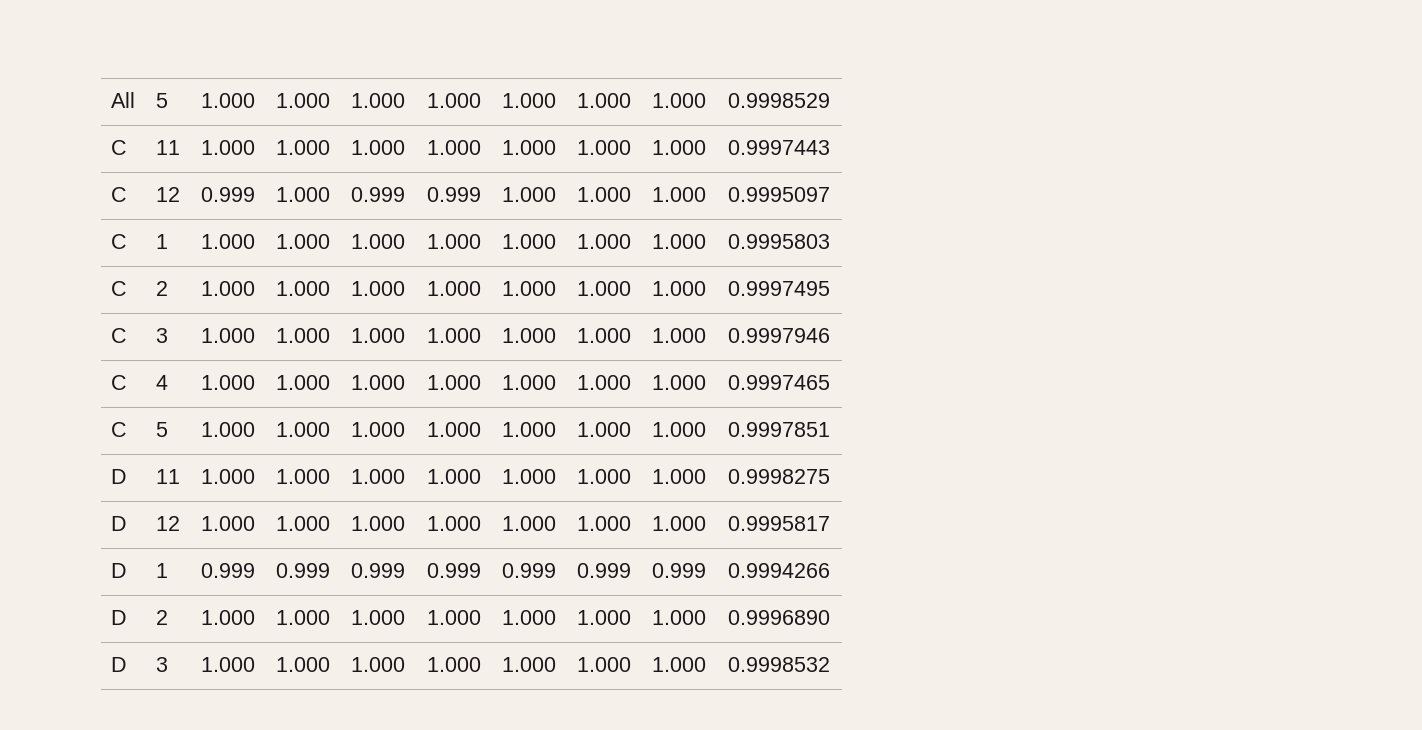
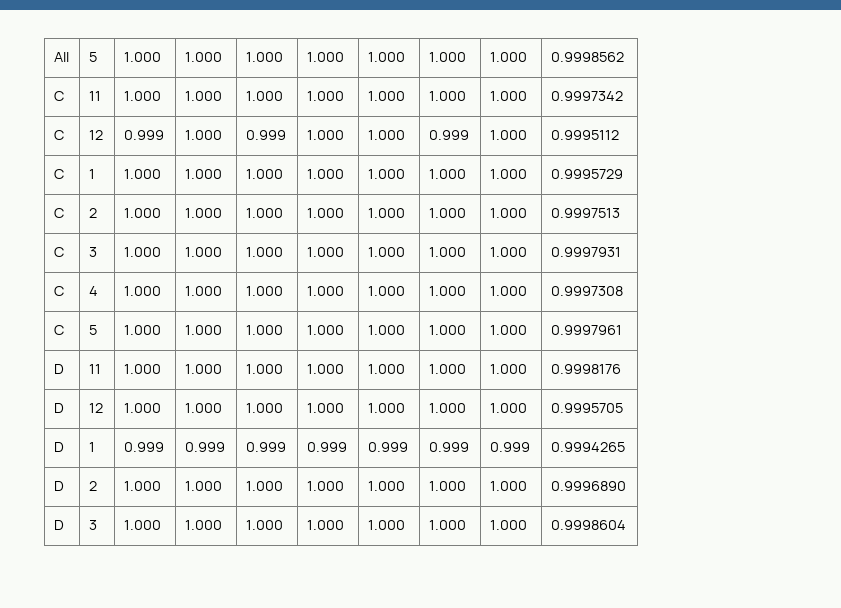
- All | 5 | 1.000 | 1.000 | 1.000 | 1.000 | 1.000 | 1.000 | 1.000 | 0.9998529
+ All | 5 | 1.000 | 1.000 | 1.000 | 1.000 | 1.000 | 1.000 | 1.000 | 0.9998562
- C | 11 | 1.000 | 1.000 | 1.000 | 1.000 | 1.000 | 1.000 | 1.000 | 0.9997443
+ C | 11 | 1.000 | 1.000 | 1.000 | 1.000 | 1.000 | 1.000 | 1.000 | 0.9997342
- C | 12 | 0.999 | 1.000 | 0.999 | 0.999 | 1.000 | 1.000 | 1.000 | 0.9995097
+ C | 12 | 0.999 | 1.000 | 0.999 | 1.000 | 1.000 | 0.999 | 1.000 | 0.9995112
- C | 1 | 1.000 | 1.000 | 1.000 | 1.000 | 1.000 | 1.000 | 1.000 | 0.9995803
+ C | 1 | 1.000 | 1.000 | 1.000 | 1.000 | 1.000 | 1.000 | 1.000 | 0.9995729
- C | 2 | 1.000 | 1.000 | 1.000 | 1.000 | 1.000 | 1.000 | 1.000 | 0.9997495
+ C | 2 | 1.000 | 1.000 | 1.000 | 1.000 | 1.000 | 1.000 | 1.000 | 0.9997513
- C | 3 | 1.000 | 1.000 | 1.000 | 1.000 | 1.000 | 1.000 | 1.000 | 0.9997946
+ C | 3 | 1.000 | 1.000 | 1.000 | 1.000 | 1.000 | 1.000 | 1.000 | 0.9997931
- C | 4 | 1.000 | 1.000 | 1.000 | 1.000 | 1.000 | 1.000 | 1.000 | 0.9997465
+ C | 4 | 1.000 | 1.000 | 1.000 | 1.000 | 1.000 | 1.000 | 1.000 | 0.9997308
- C | 5 | 1.000 | 1.000 | 1.000 | 1.000 | 1.000 | 1.000 | 1.000 | 0.9997851
+ C | 5 | 1.000 | 1.000 | 1.000 | 1.000 | 1.000 | 1.000 | 1.000 | 0.9997961
- D | 11 | 1.000 | 1.000 | 1.000 | 1.000 | 1.000 | 1.000 | 1.000 | 0.9998275
+ D | 11 | 1.000 | 1.000 | 1.000 | 1.000 | 1.000 | 1.000 | 1.000 | 0.9998176
- D | 12 | 1.000 | 1.000 | 1.000 | 1.000 | 1.000 | 1.000 | 1.000 | 0.9995817
+ D | 12 | 1.000 | 1.000 | 1.000 | 1.000 | 1.000 | 1.000 | 1.000 | 0.9995705
- D | 1 | 0.999 | 0.999 | 0.999 | 0.999 | 0.999 | 0.999 | 0.999 | 0.9994266
+ D | 1 | 0.999 | 0.999 | 0.999 | 0.999 | 0.999 | 0.999 | 0.999 | 0.9994265
- D | 3 | 1.000 | 1.000 | 1.000 | 1.000 | 1.000 | 1.000 | 1.000 | 0.9998532
+ D | 3 | 1.000 | 1.000 | 1.000 | 1.000 | 1.000 | 1.000 | 1.000 | 0.9998604

